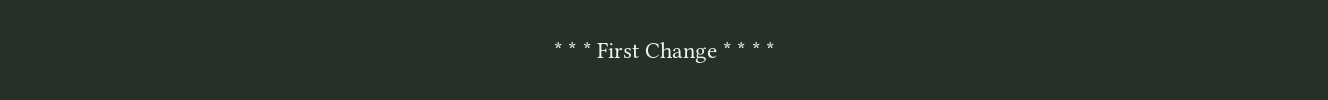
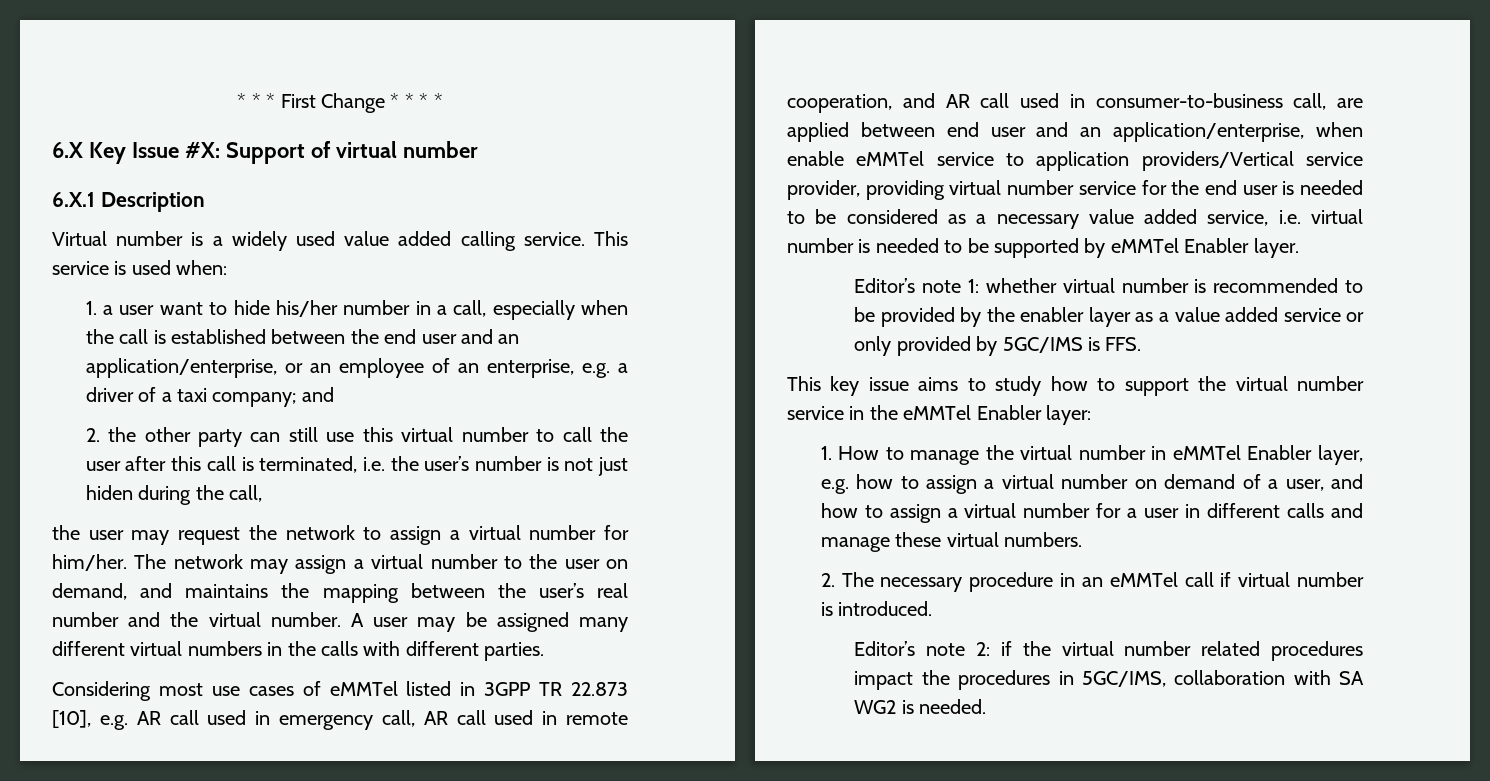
+ 6.X Key Issue #X: Support of virtual number
+ 6.X.1 Description
+ Virtual number is a widely used value added calling service. This service is used when:
+ 1. a user want to hide his/her number in a call, especially when the call is established between the end user and an application/enterprise, or an employee of an enterprise, e.g. a driver of a taxi company; and
+ 2. the other party can still use this virtual number to call the user after this call is terminated, i.e. the user’s number is not just hiden during the call,
+ the user may request the network to assign a virtual number for him/her. The network may assign a virtual number to the user on demand, and maintains the mapping between the user’s real number and the virtual number. A user may be assigned many different virtual numbers in the calls with different parties.
+ Considering most use cases of eMMTel listed in 3GPP TR 22.873 [10], e.g. AR call used in emergency call, AR call used in remote cooperation, and AR call used in consumer-to-business call, are applied between end user and an application/enterprise, when enable eMMTel service to application providers/Vertical service provider, providing virtual number service for the end user is needed to be considered as a necessary value added service, i.e. virtual number is needed to be supported by eMMTel Enabler layer.
+ Editor’s note 1: whether virtual number is recommended to be provided by the enabler layer as a value added service or only provided by 5GC/IMS is FFS.
+ This key issue aims to study how to support the virtual number service in the eMMTel Enabler layer:
+ 1. How to manage the virtual number in eMMTel Enabler layer, e.g. how to assign a virtual number on demand of a user, and how to assign a virtual number for a user in different calls and manage these virtual numbers.
+ 2. The necessary procedure in an eMMTel call if virtual number is introduced.
+ Editor’s note 2: if the virtual number related procedures impact the procedures in 5GC/IMS, collaboration with SA WG2 is needed.

